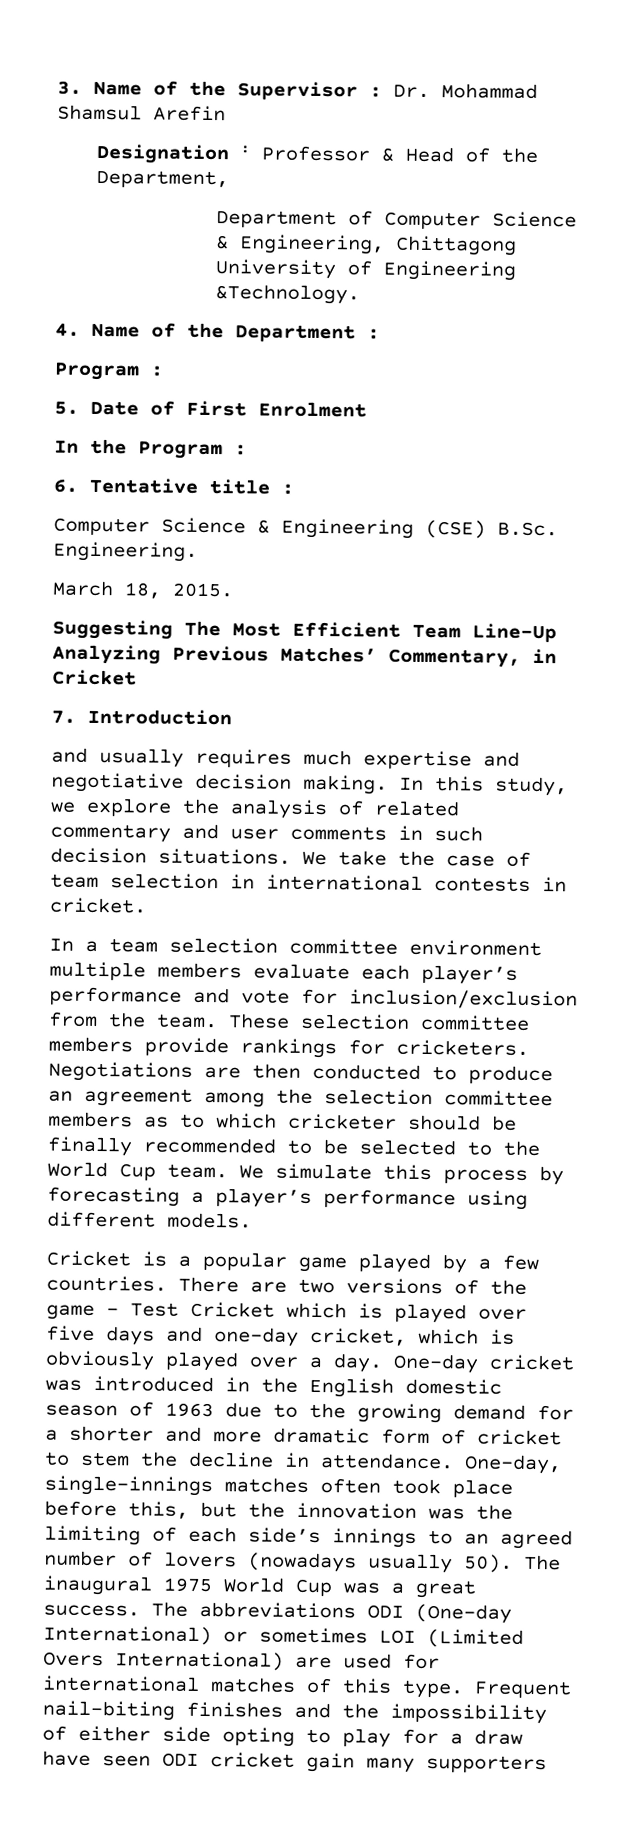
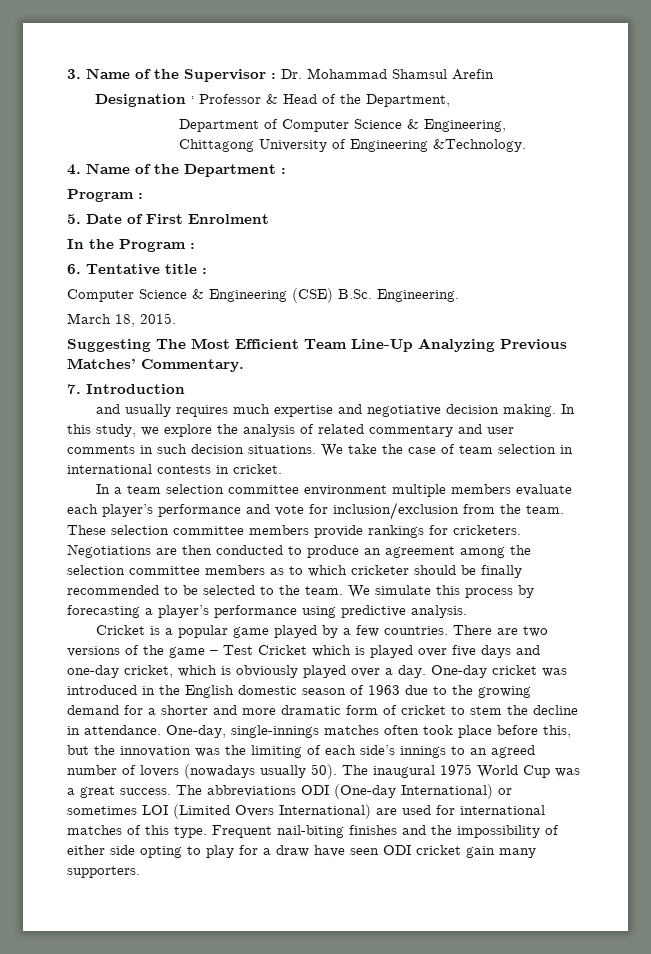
- Suggesting The Most Efficient Team Line-Up Analyzing Previous Matches’ Commentary, in Cricket
+ Suggesting The Most Efficient Team Line-Up Analyzing Previous Matches’ Commentary.
- Negotiations are then conducted to produce an agreement among the selection committee members as to which cricketer should be finally recommended to be selected to the World Cup team.
+ Negotiations are then conducted to produce an agreement among the selection committee members as to which cricketer should be finally recommended to be selected to the team.
- We simulate this process by forecasting a player’s performance using different models.
+ We simulate this process by forecasting a player’s performance using predictive analysis.
- Frequent nail-biting finishes and the impossibility of either side opting to play for a draw have seen ODI cricket gain many supporters
+ Frequent nail-biting finishes and the impossibility of either side opting to play for a draw have seen ODI cricket gain many supporters.

